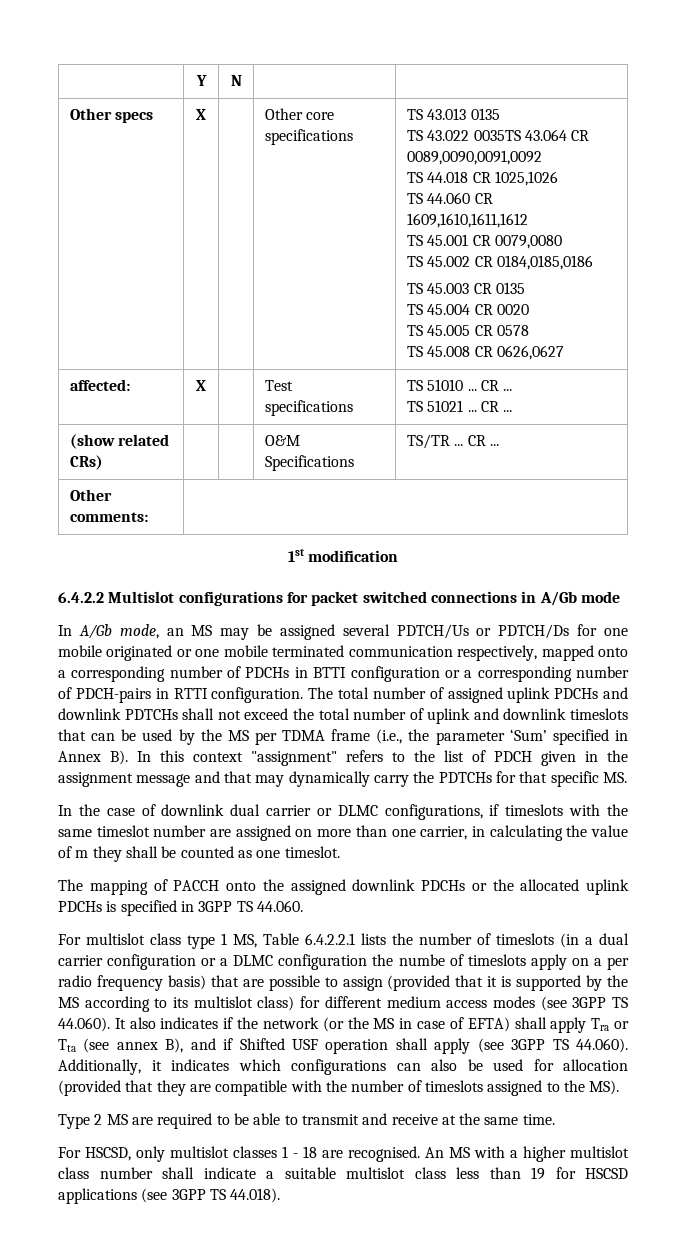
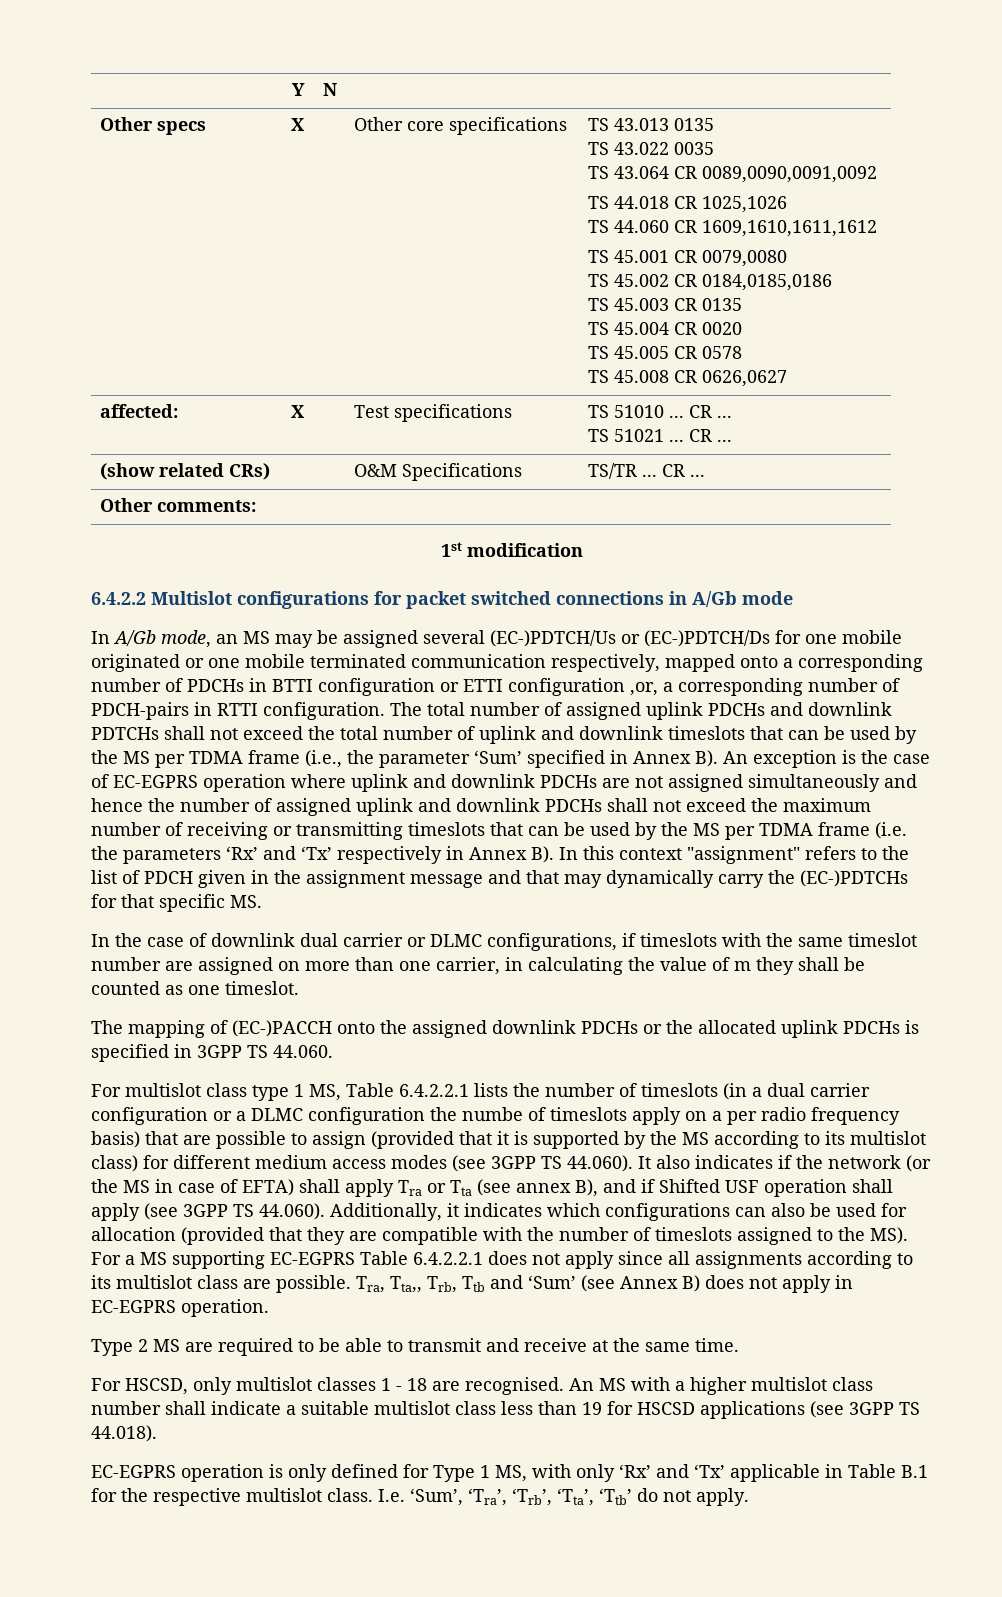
- TS 43.022 0035TS 43.064 CR 0089,0090,0091,0092
+ TS 43.022 0035
+ TS 43.064 CR 0089,0090,0091,0092
- In A/Gb mode, an MS may be assigned several PDTCH/Us or PDTCH/Ds for one mobile originated or one mobile terminated communication respectively, mapped onto a corresponding number of PDCHs in BTTI configuration or a corresponding number of PDCH-pairs in RTTI configuration.
+ In A/Gb mode, an MS may be assigned several (EC-)PDTCH/Us or (EC-)PDTCH/Ds for one mobile originated or one mobile terminated communication respectively, mapped onto a corresponding number of PDCHs in BTTI configuration or ETTI configuration ,or, a corresponding number of PDCH-pairs in RTTI configuration.
- The total number of assigned uplink PDCHs and downlink PDTCHs shall not exceed the total number of uplink and downlink timeslots that can be used by the MS per TDMA frame (i.e., the parameter ‘Sum’ specified in Annex B). In this context "assignment" refers to the list of PDCH given in the assignment message and that may dynamically carry the PDTCHs for that specific MS.
+ The total number of assigned uplink PDCHs and downlink PDTCHs shall not exceed the total number of uplink and downlink timeslots that can be used by the MS per TDMA frame (i.e., the parameter ‘Sum’ specified in Annex B). An exception is the case of EC-EGPRS operation where uplink and downlink PDCHs are not assigned simultaneously and hence the number of assigned uplink and downlink PDCHs shall not exceed the maximum number of receiving or transmitting timeslots that can be used by the MS per TDMA frame (i.e. the parameters ‘Rx’ and ‘Tx’ respectively in Annex B). In this context "assignment" refers to the list of PDCH given in the assignment message and that may dynamically carry the (EC-)PDTCHs for that specific MS.
- The mapping of PACCH onto the assigned downlink PDCHs or the allocated uplink PDCHs is specified in 3GPP TS 44.060.
+ The mapping of (EC-)PACCH onto the assigned downlink PDCHs or the allocated uplink PDCHs is specified in 3GPP TS 44.060.
- For multislot class type 1 MS, Table 6.4.2.2.1 lists the number of timeslots (in a dual carrier configuration or a DLMC configuration the numbe of timeslots apply on a per radio frequency basis) that are possible to assign (provided that it is supported by the MS according to its multislot class) for different medium access modes (see 3GPP TS 44.060). It also indicates if the network (or the MS in case of EFTA) shall apply Tra or Tta (see annex B), and if Shifted USF operation shall apply (see 3GPP TS 44.060). Additionally, it indicates which configurations can also be used for allocation (provided that they are compatible with the number of timeslots assigned to the MS).
+ For multislot class type 1 MS, Table 6.4.2.2.1 lists the number of timeslots (in a dual carrier configuration or a DLMC configuration the numbe of timeslots apply on a per radio frequency basis) that are possible to assign (provided that it is supported by the MS according to its multislot class) for different medium access modes (see 3GPP TS 44.060). It also indicates if the network (or the MS in case of EFTA) shall apply Tra or Tta (see annex B), and if Shifted USF operation shall apply (see 3GPP TS 44.060). Additionally, it indicates which configurations can also be used for allocation (provided that they are compatible with the number of timeslots assigned to the MS). For a MS supporting EC-EGPRS Table 6.4.2.2.1 does not apply since all assignments according to its multislot class are possible. Tra, Tta,, Trb, Ttb and ‘Sum’ (see Annex B) does not apply in EC-EGPRS operation.
+ EC-EGPRS operation is only defined for Type 1 MS, with only ‘Rx’ and ‘Tx’ applicable in Table B.1 for the respective multislot class. I.e. ‘Sum’, ‘Tra’, ‘Trb’, ‘Tta’, ‘Ttb’ do not apply.

